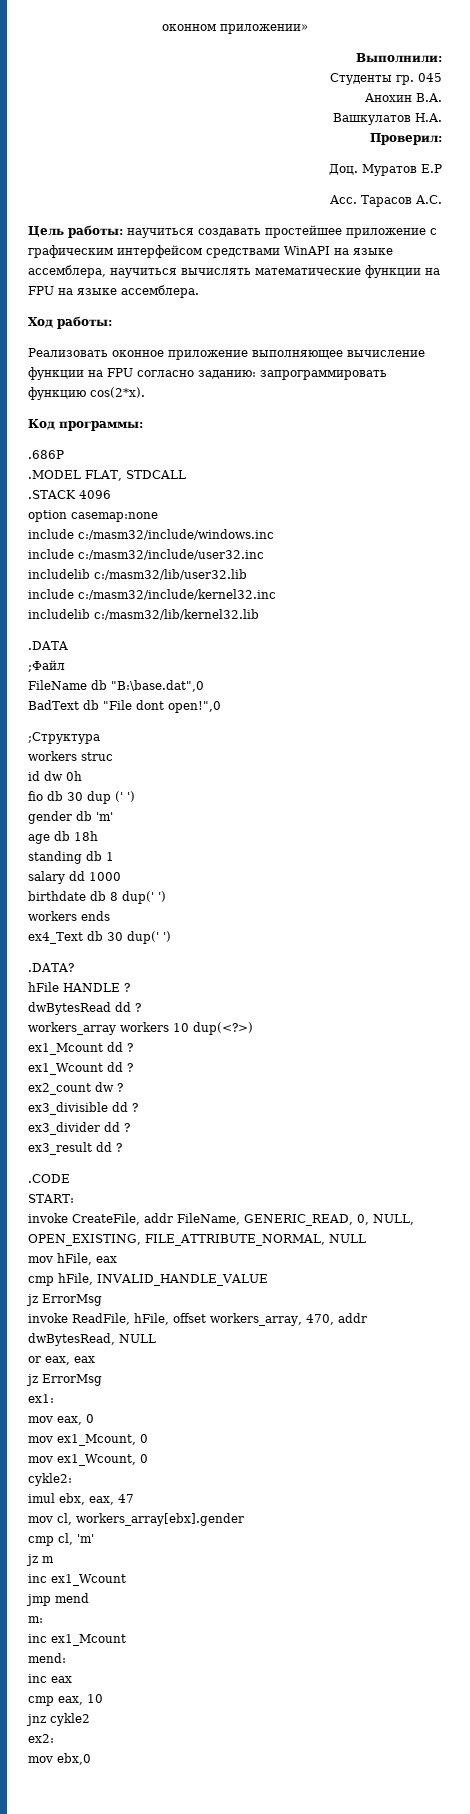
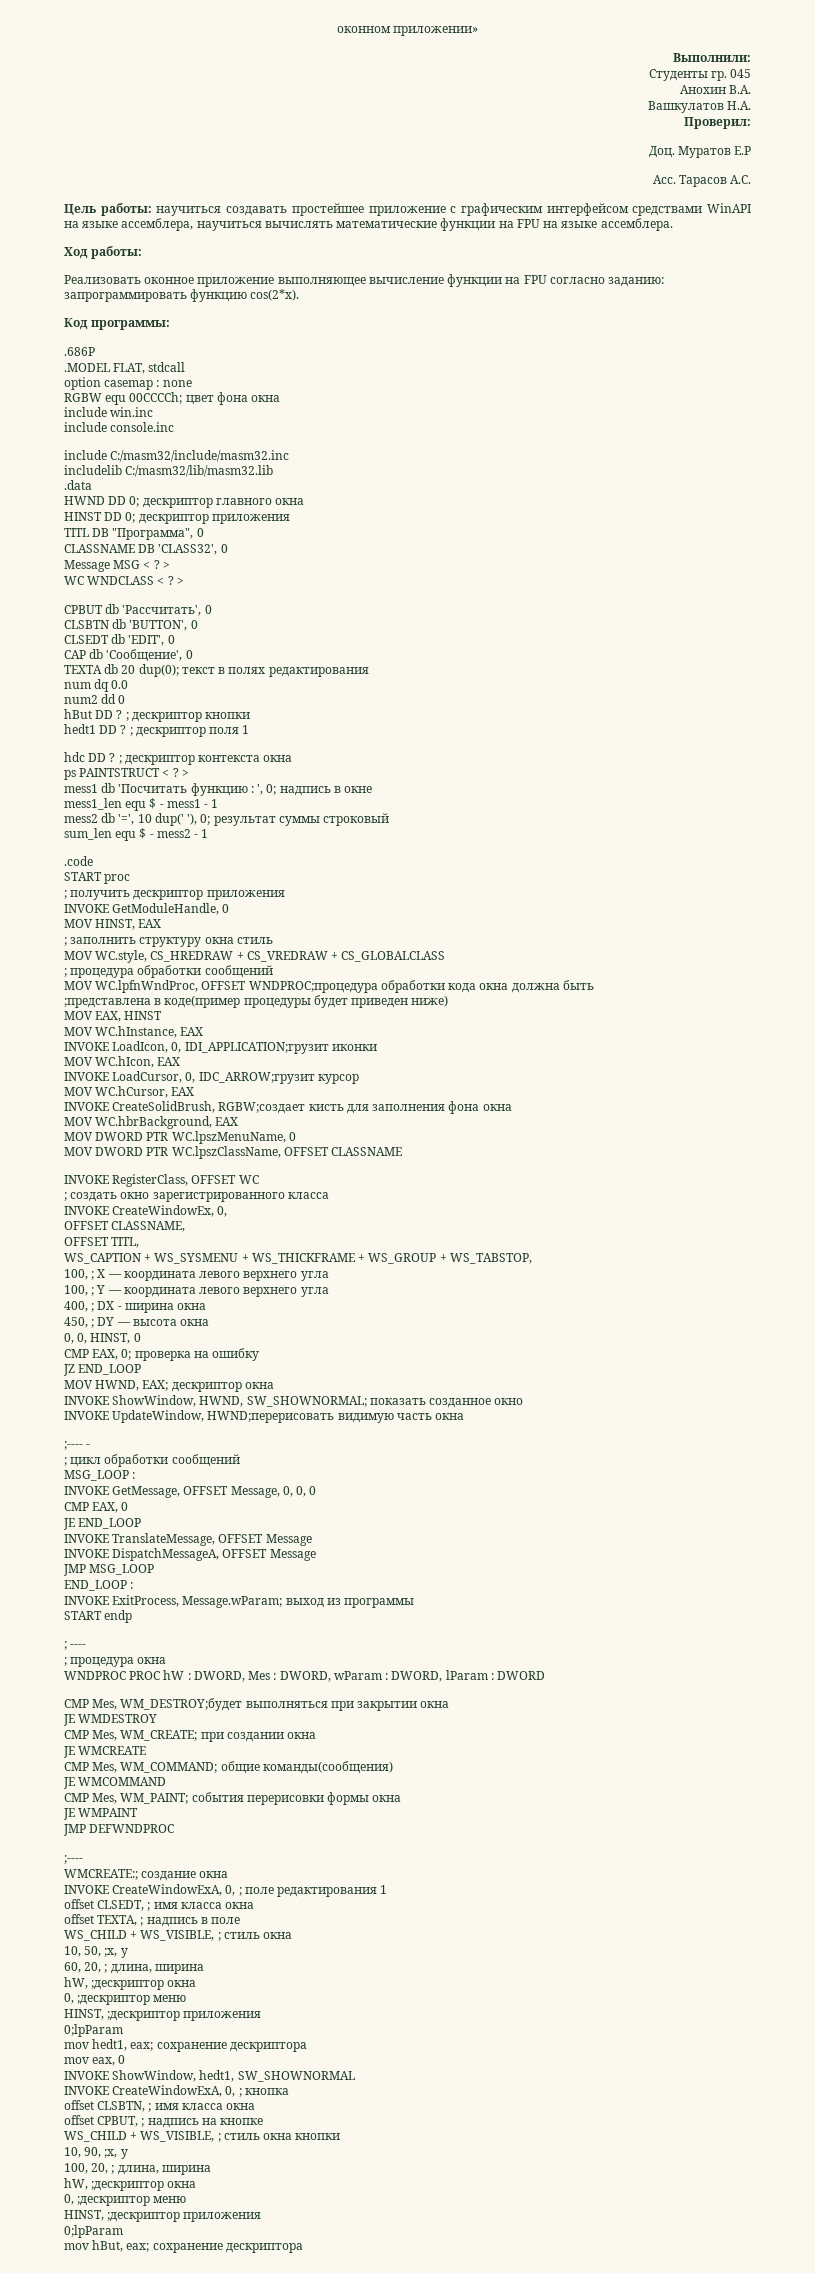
- .MODEL FLAT, STDCALL
- .STACK 4096
- option casemap:none
- include c:/masm32/include/windows.inc
- include c:/masm32/include/user32.inc
- includelib c:/masm32/lib/user32.lib
- include c:/masm32/include/kernel32.inc
- includelib c:/masm32/lib/kernel32.lib
- .DATA
- ;Файл
- FileName db "B:\base.dat",0
- BadText db "File dont open!",0
- ;Структура
- workers struc
- id dw 0h
- fio db 30 dup (' ')
- gender db 'm'
- age db 18h
- standing db 1
- salary dd 1000
- birthdate db 8 dup(' ')
- workers ends
- ex4_Text db 30 dup(' ')
- .DATA?
- hFile HANDLE ?
- dwBytesRead dd ?
- workers_array workers 10 dup(<?>)
- ex1_Mcount dd ?
- ex1_Wcount dd ?
- ex2_count dw ?
- ex3_divisible dd ?
- ex3_divider dd ?
- ex3_result dd ?
- .CODE
- START:
- invoke CreateFile, addr FileName, GENERIC_READ, 0, NULL, OPEN_EXISTING, FILE_ATTRIBUTE_NORMAL, NULL
- mov hFile, eax
- cmp hFile, INVALID_HANDLE_VALUE
- jz ErrorMsg
- invoke ReadFile, hFile, offset workers_array, 470, addr dwBytesRead, NULL
- or eax, eax
- jz ErrorMsg
- ex1:
+ .MODEL FLAT, stdcall
+ option casemap : none
+ RGBW equ 00CCCCh; цвет фона окна
+ include win.inc
+ include console.inc
+ include C:/masm32/include/masm32.inc
+ includelib C:/masm32/lib/masm32.lib
+ .data
+ HWND DD 0; дескриптор главного окна
+ HINST DD 0; дескриптор приложения
+ TITL DB "Программа", 0
+ CLASSNAME DB 'CLASS32', 0
+ Message MSG < ? >
+ WC WNDCLASS < ? >
+ CPBUT db 'Рассчитать', 0
+ CLSBTN db 'BUTTON', 0
+ CLSEDT db 'EDIT', 0
+ CAP db 'Сообщение', 0
+ TEXTA db 20 dup(0); текст в полях редактирования
+ num dq 0.0
+ num2 dd 0
+ hBut DD ? ; дескриптор кнопки
+ hedt1 DD ? ; дескриптор поля 1
+ hdc DD ? ; дескриптор контекста окна
+ ps PAINTSTRUCT < ? >
+ mess1 db 'Посчитать функцию : ', 0; надпись в окне
+ mess1_len equ $ - mess1 - 1
+ mess2 db '=', 10 dup(' '), 0; результат суммы строковый
+ sum_len equ $ - mess2 - 1
+ .code
+ START proc
+ ; получить дескриптор приложения
+ INVOKE GetModuleHandle, 0
+ MOV HINST, EAX
+ ; заполнить структуру окна стиль
+ MOV WC.style, CS_HREDRAW + CS_VREDRAW + CS_GLOBALCLASS
+ ; процедура обработки сообщений
+ MOV WC.lpfnWndProc, OFFSET WNDPROC;процедура обработки кода окна должна быть
+ ;представлена в коде(пример процедуры будет приведен ниже)
+ MOV EAX, HINST
+ MOV WC.hInstance, EAX
+ INVOKE LoadIcon, 0, IDI_APPLICATION;грузит иконки
+ MOV WC.hIcon, EAX
+ INVOKE LoadCursor, 0, IDC_ARROW;грузит курсор
+ MOV WC.hCursor, EAX
+ INVOKE CreateSolidBrush, RGBW;создает кисть для заполнения фона окна
+ MOV WC.hbrBackground, EAX
+ MOV DWORD PTR WC.lpszMenuName, 0
+ MOV DWORD PTR WC.lpszClassName, OFFSET CLASSNAME
+ INVOKE RegisterClass, OFFSET WC
+ ; создать окно зарегистрированного класса
+ INVOKE CreateWindowEx, 0,
+ OFFSET CLASSNAME,
+ OFFSET TITL,
+ WS_CAPTION + WS_SYSMENU + WS_THICKFRAME + WS_GROUP + WS_TABSTOP,
+ 100, ; X — координата левого верхнего угла
+ 100, ; Y — координата левого верхнего угла
+ 400, ; DX - ширина окна
+ 450, ; DY — высота окна
+ 0, 0, HINST, 0
+ CMP EAX, 0; проверка на ошибку
+ JZ END_LOOP
+ MOV HWND, EAX; дескриптор окна
+ INVOKE ShowWindow, HWND, SW_SHOWNORMAL; показать созданное окно
+ INVOKE UpdateWindow, HWND;перерисовать видимую часть окна
+ ;---- -
+ ; цикл обработки сообщений
+ MSG_LOOP :
+ INVOKE GetMessage, OFFSET Message, 0, 0, 0
+ CMP EAX, 0
+ JE END_LOOP
+ INVOKE TranslateMessage, OFFSET Message
+ INVOKE DispatchMessageA, OFFSET Message
+ JMP MSG_LOOP
+ END_LOOP :
+ INVOKE ExitProcess, Message.wParam; выход из программы
+ START endp
+ ; ----
+ ; процедура окна
+ WNDPROC PROC hW : DWORD, Mes : DWORD, wParam : DWORD, lParam : DWORD
+ CMP Mes, WM_DESTROY;будет выполняться при закрытии окна
+ JE WMDESTROY
+ CMP Mes, WM_CREATE; при создании окна
+ JE WMCREATE
+ CMP Mes, WM_COMMAND; общие команды(сообщения)
+ JE WMCOMMAND
+ CMP Mes, WM_PAINT; события перерисовки формы окна
+ JE WMPAINT
+ JMP DEFWNDPROC
+ ;----
+ WMCREATE:; создание окна
+ INVOKE CreateWindowExA, 0, ; поле редактирования 1
+ offset CLSEDT, ; имя класса окна
+ offset TEXTA, ; надпись в поле
+ WS_CHILD + WS_VISIBLE, ; стиль окна
+ 10, 50, ;x, y
+ 60, 20, ; длина, ширина
+ hW, ;дескриптор окна
+ 0, ;дескриптор меню
+ HINST, ;дескриптор приложения
+ 0;lpParam
+ mov hedt1, eax; сохранение дескриптора
  mov eax, 0
- mov ex1_Mcount, 0
- mov ex1_Wcount, 0
- cykle2:
- imul ebx, eax, 47
- mov cl, workers_array[ebx].gender
- cmp cl, 'm'
- jz m
- inc ex1_Wcount
- jmp mend
- m:
- inc ex1_Mcount
- mend:
- inc eax
- cmp eax, 10
- jnz cykle2
- ex2:
- mov ebx,0
+ INVOKE ShowWindow, hedt1, SW_SHOWNORMAL
+ INVOKE CreateWindowExA, 0, ; кнопка
+ offset CLSBTN, ; имя класса окна
+ offset CPBUT, ; надпись на кнопке
+ WS_CHILD + WS_VISIBLE, ; стиль окна кнопки
+ 10, 90, ;x, y
+ 100, 20, ; длина, ширина
+ hW, ;дескриптор окна
+ 0, ;дескриптор меню
+ HINST, ;дескриптор приложения
+ 0;lpParam
+ mov hBut, eax; сохранение дескриптора

